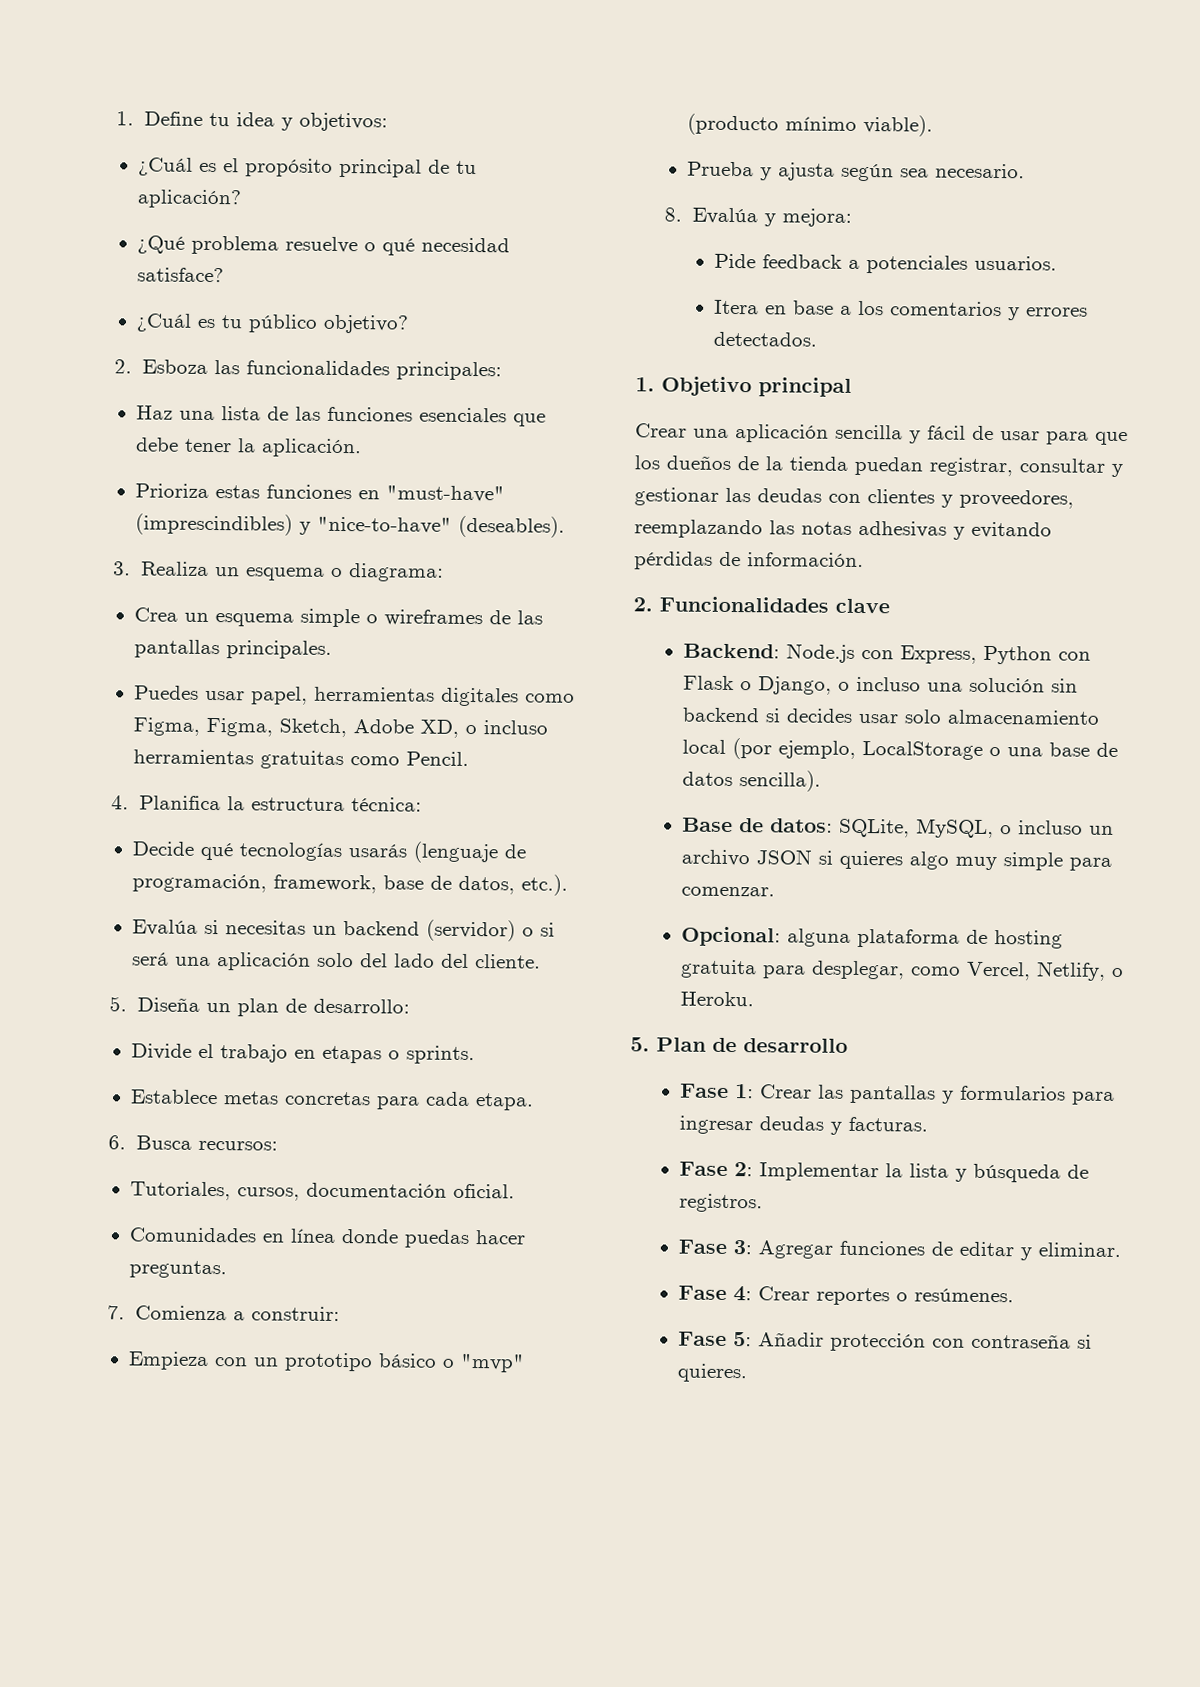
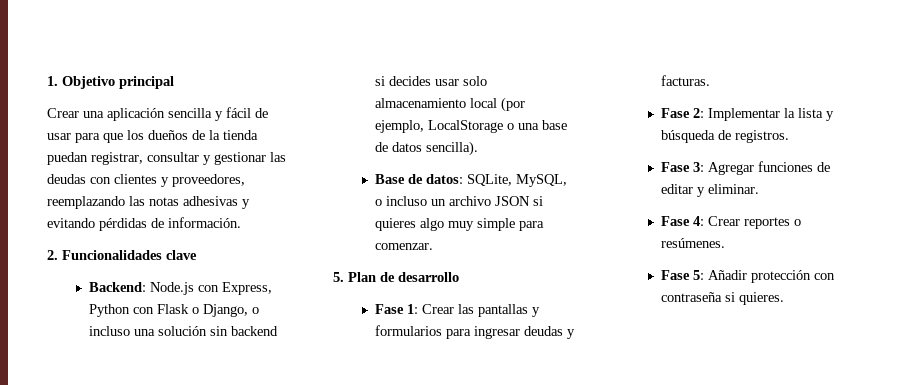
- 1. Define tu idea y objetivos:
- ¿Cuál es el propósito principal de tu aplicación?
- ¿Qué problema resuelve o qué necesidad satisface?
- ¿Cuál es tu público objetivo?
- 2. Esboza las funcionalidades principales:
- Haz una lista de las funciones esenciales que debe tener la aplicación.
- Prioriza estas funciones en "must-have" (imprescindibles) y "nice-to-have" (deseables).
- 3. Realiza un esquema o diagrama:
- Crea un esquema simple o wireframes de las pantallas principales.
- Puedes usar papel, herramientas digitales como Figma, Figma, Sketch, Adobe XD, o incluso herramientas gratuitas como Pencil.
- 4. Planifica la estructura técnica:
- Decide qué tecnologías usarás (lenguaje de programación, framework, base de datos, etc.).
- Evalúa si necesitas un backend (servidor) o si será una aplicación solo del lado del cliente.
- 5. Diseña un plan de desarrollo:
- Divide el trabajo en etapas o sprints.
- Establece metas concretas para cada etapa.
- 6. Busca recursos:
- Tutoriales, cursos, documentación oficial.
- Comunidades en línea donde puedas hacer preguntas.
- 7. Comienza a construir:
- Empieza con un prototipo básico o "mvp" (producto mínimo viable).
- Prueba y ajusta según sea necesario.
- 8. Evalúa y mejora:
- Pide feedback a potenciales usuarios.
- Itera en base a los comentarios y errores detectados.
- Opcional: alguna plataforma de hosting gratuita para desplegar, como Vercel, Netlify, o Heroku.

